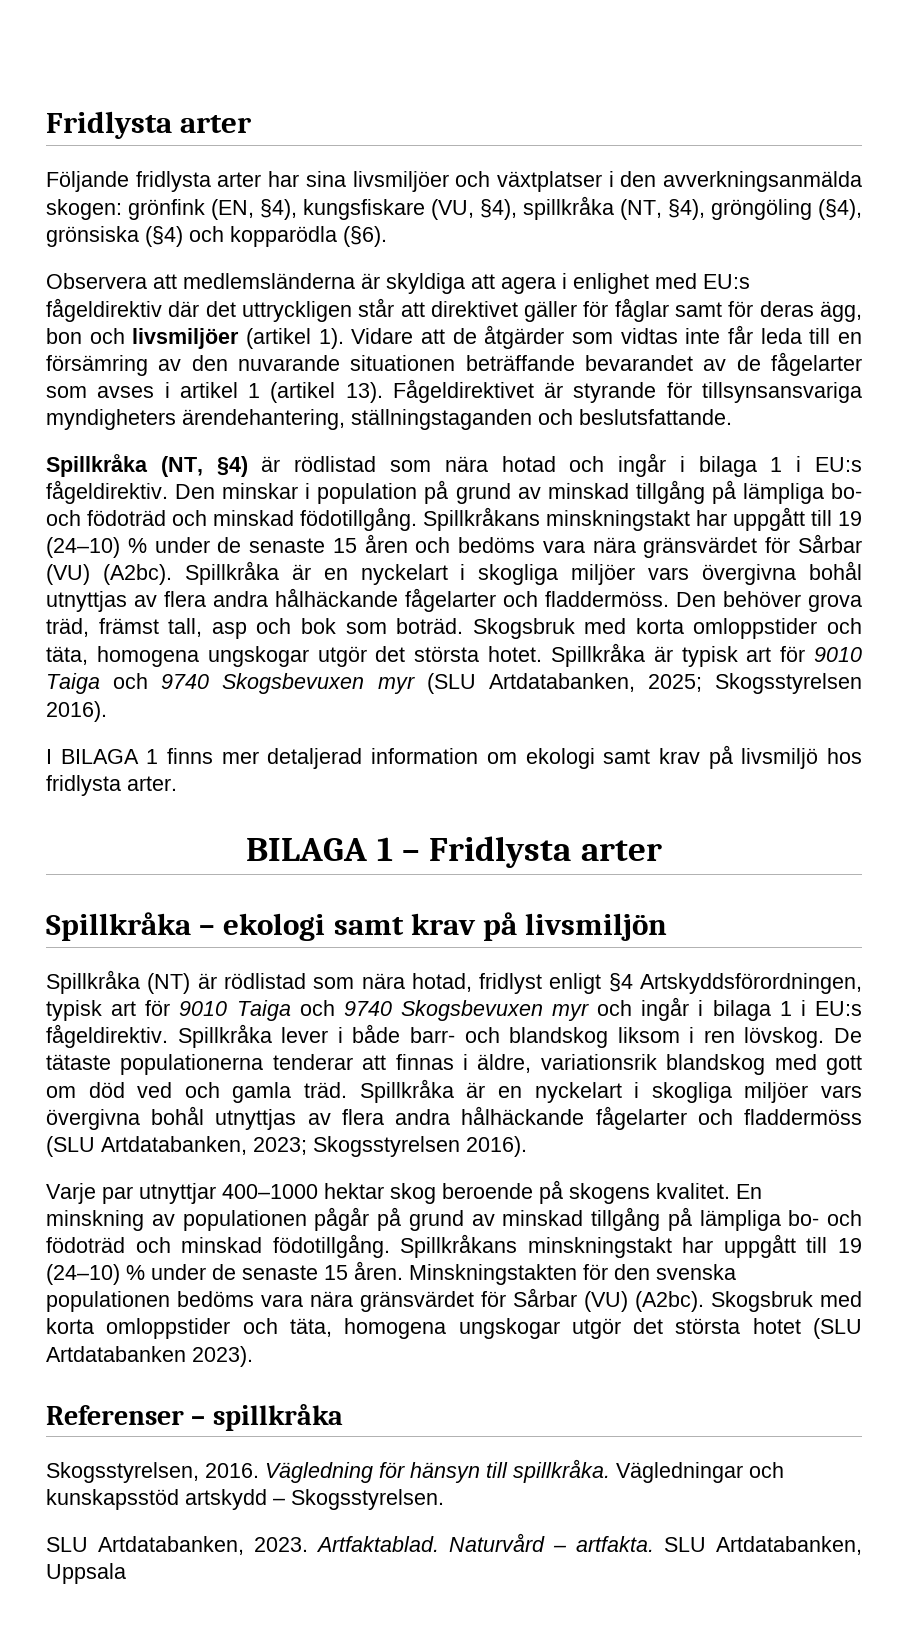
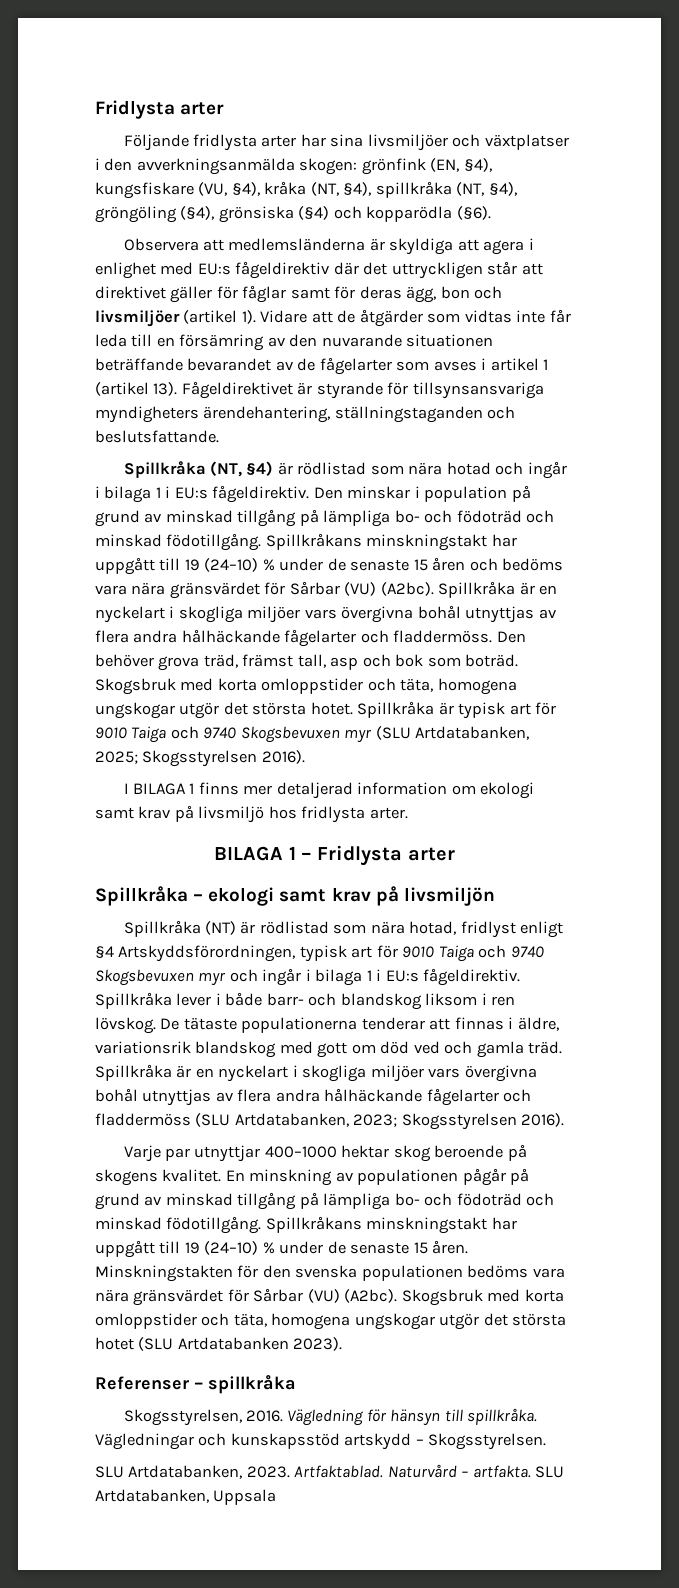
- Följande fridlysta arter har sina livsmiljöer och växtplatser i den avverkningsanmälda skogen: grönfink (EN, §4), kungsfiskare (VU, §4), spillkråka (NT, §4), gröngöling (§4), grönsiska (§4) och kopparödla (§6).
+ Följande fridlysta arter har sina livsmiljöer och växtplatser i den avverkningsanmälda skogen: grönfink (EN, §4), kungsfiskare (VU, §4), kråka (NT, §4), spillkråka (NT, §4), gröngöling (§4), grönsiska (§4) och kopparödla (§6).

